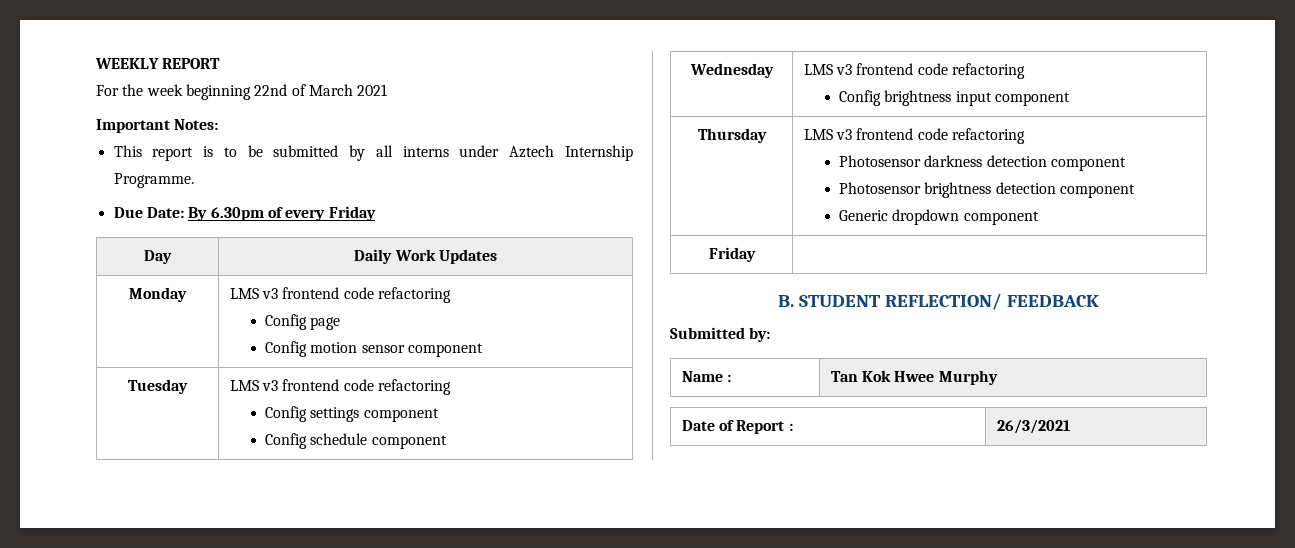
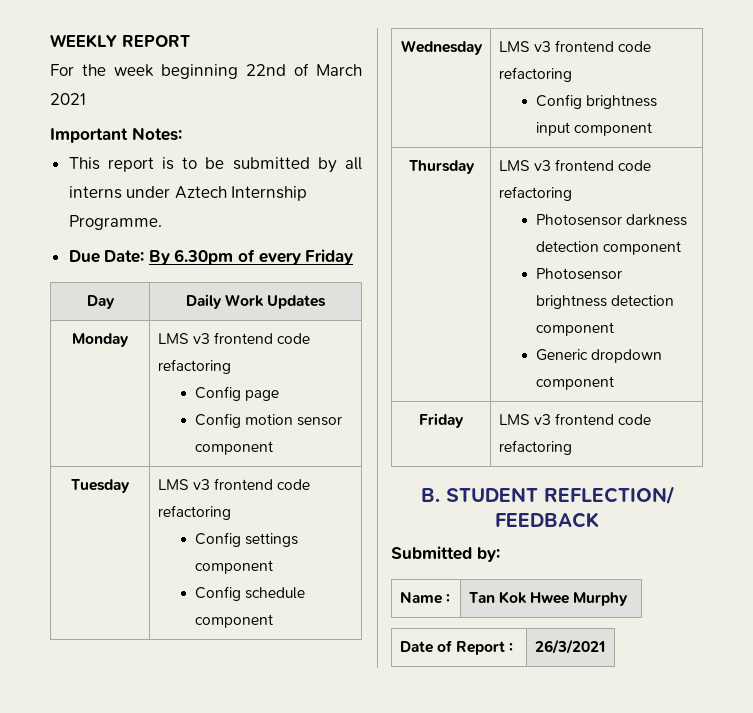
- Friday |
+ Friday | LMS v3 frontend code refactoring

